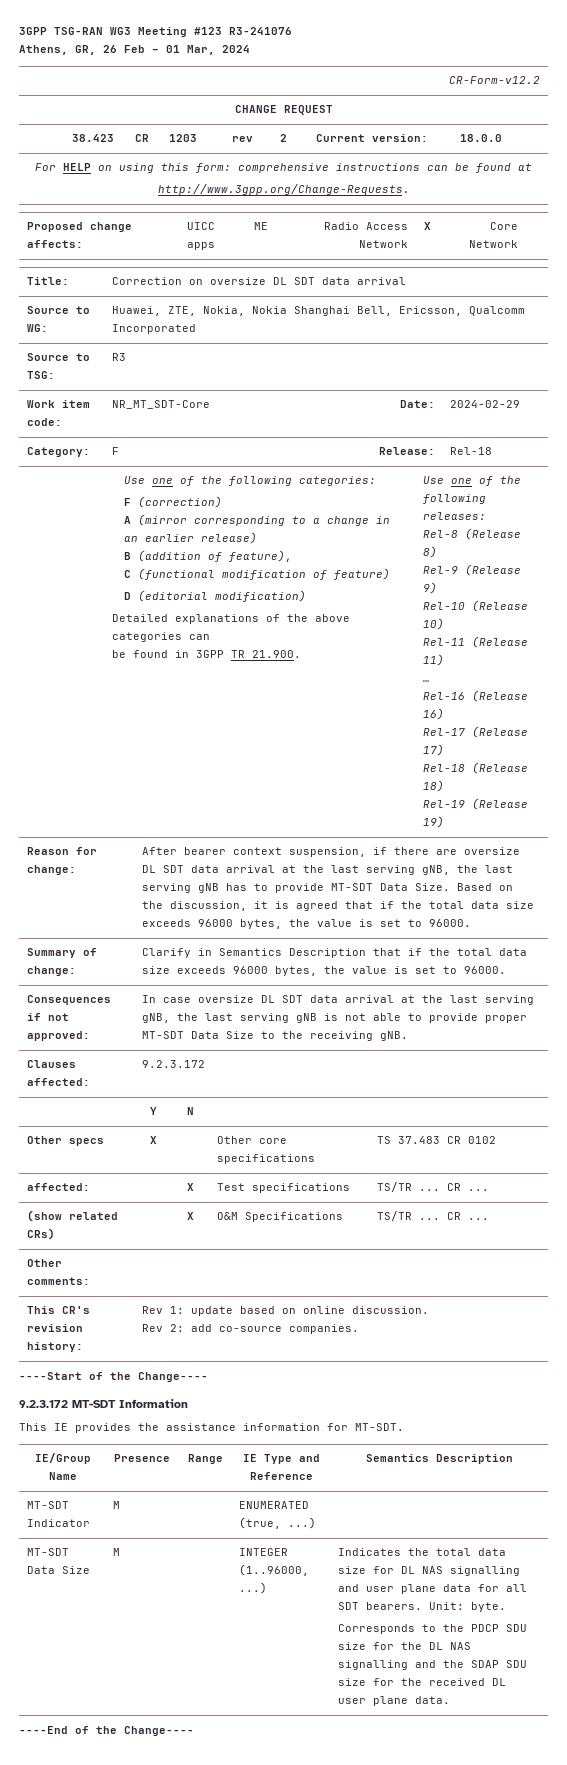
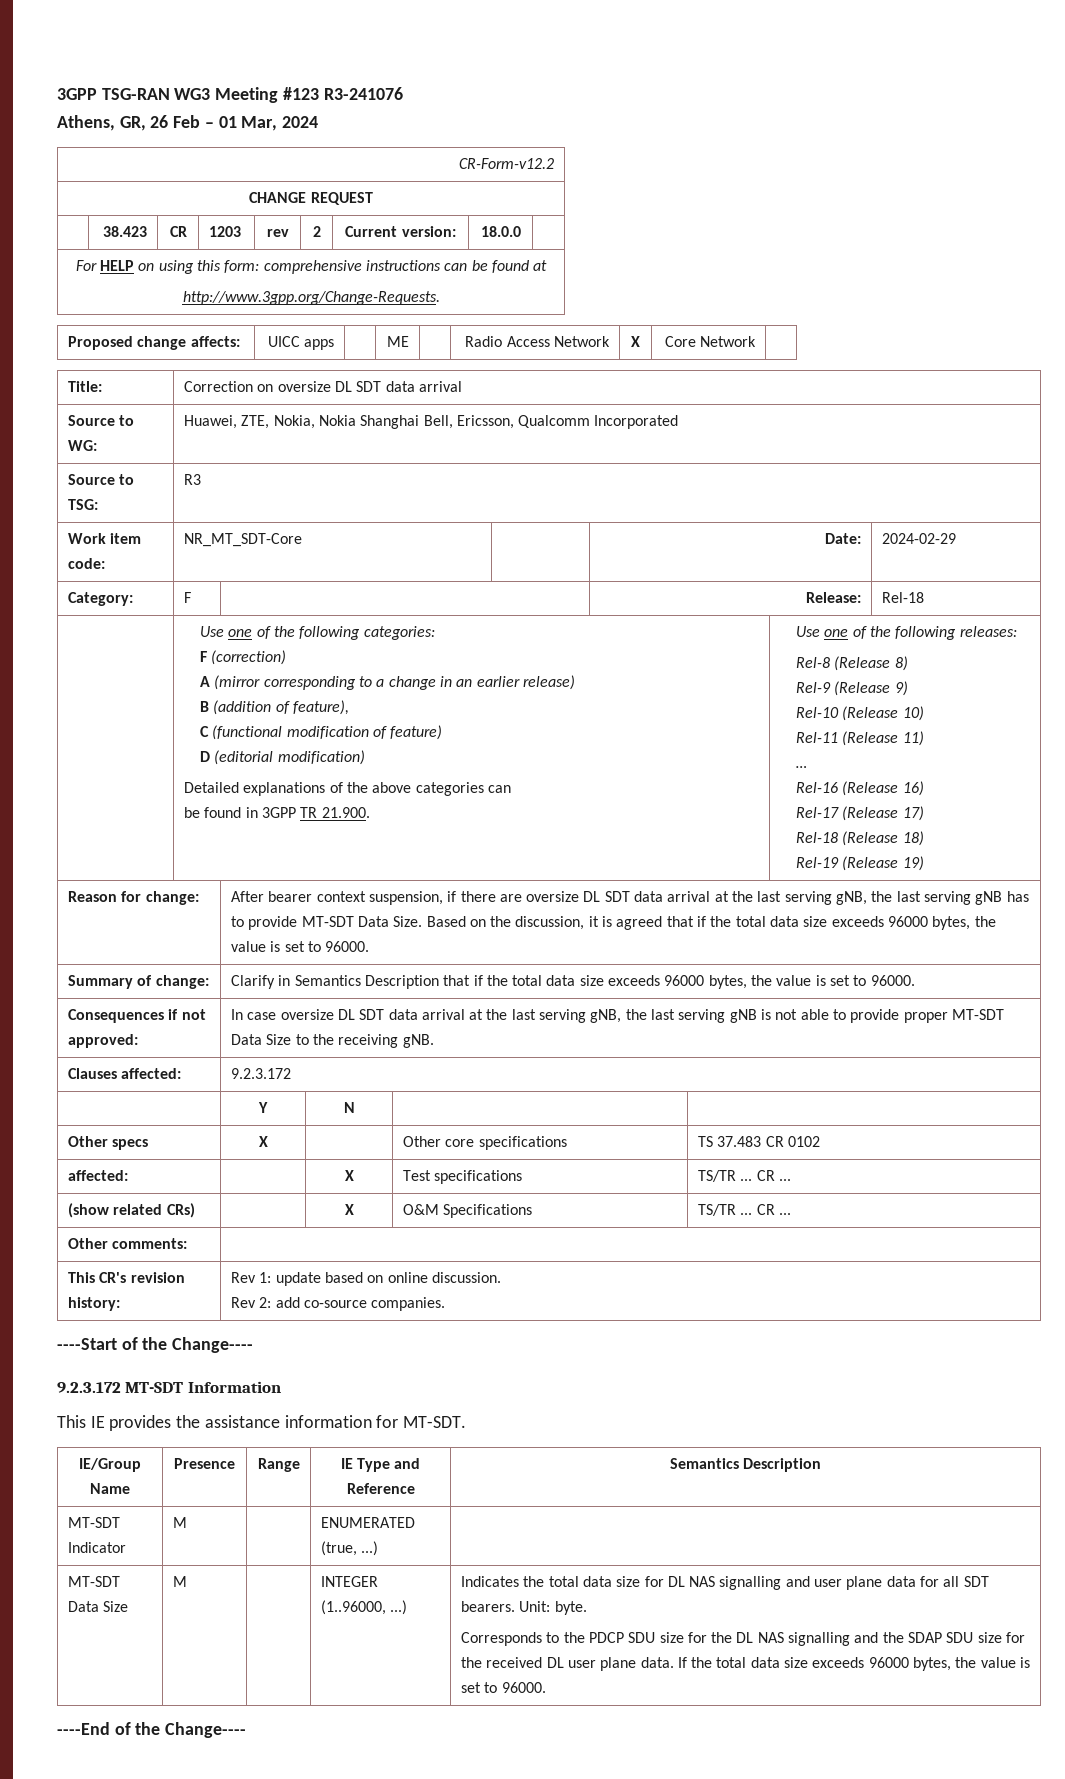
+ If the total data size exceeds 96000 bytes, the value is set to 96000.

